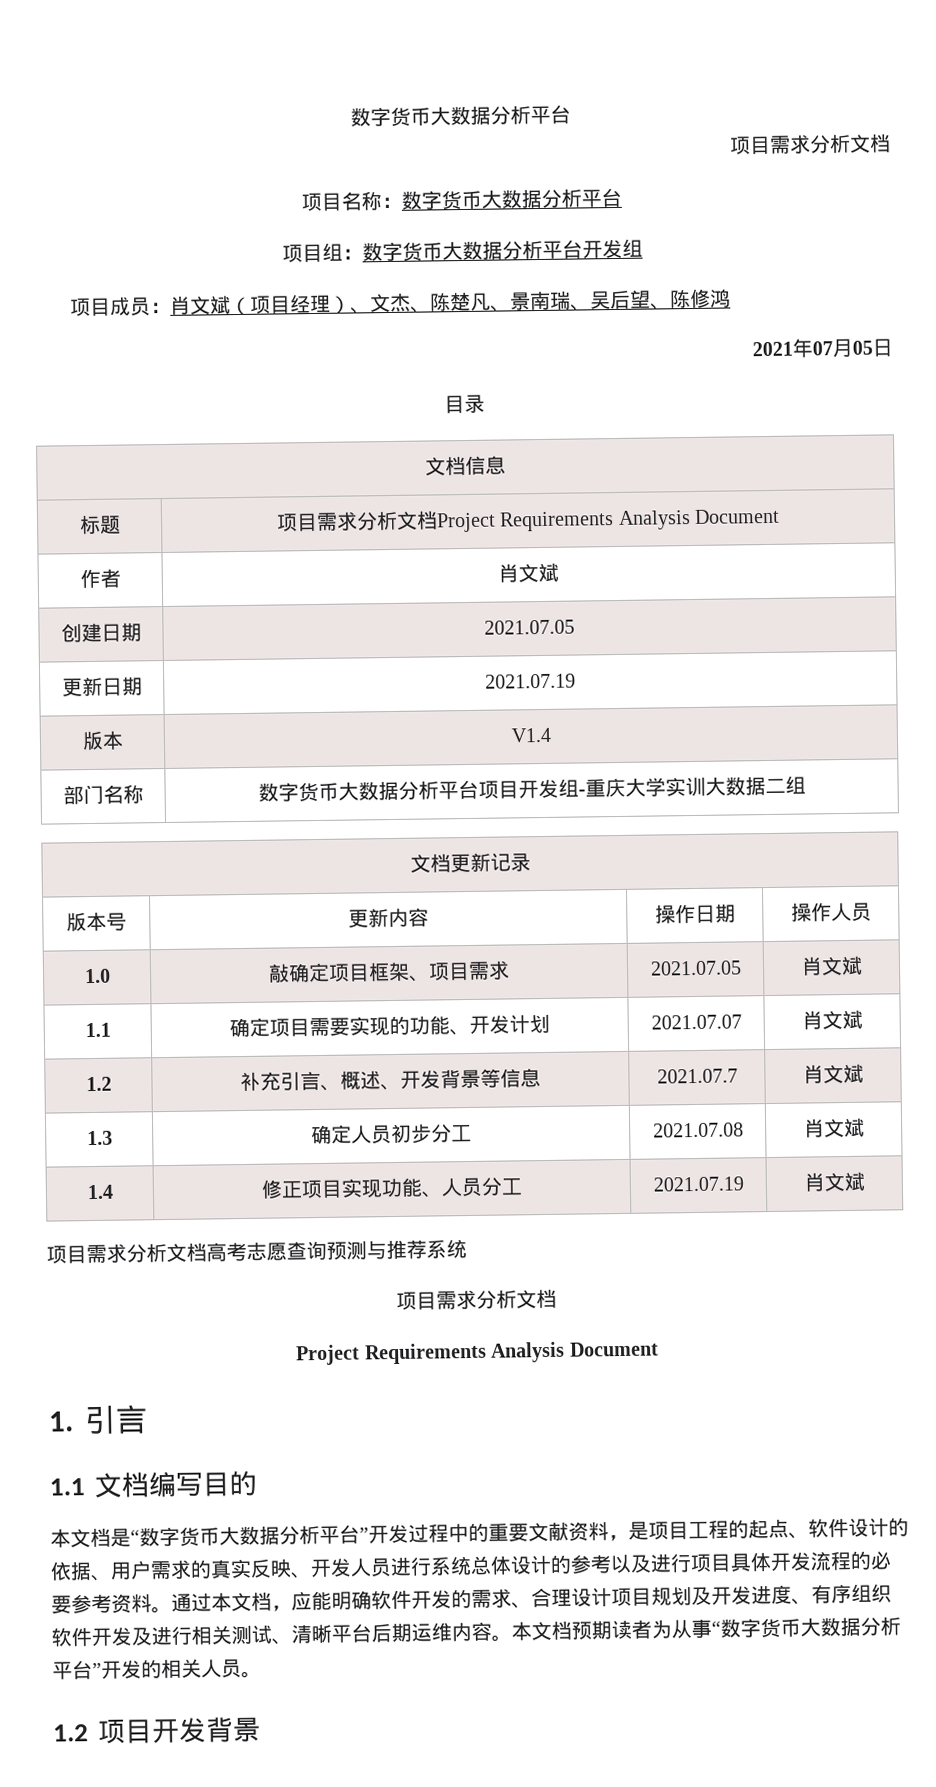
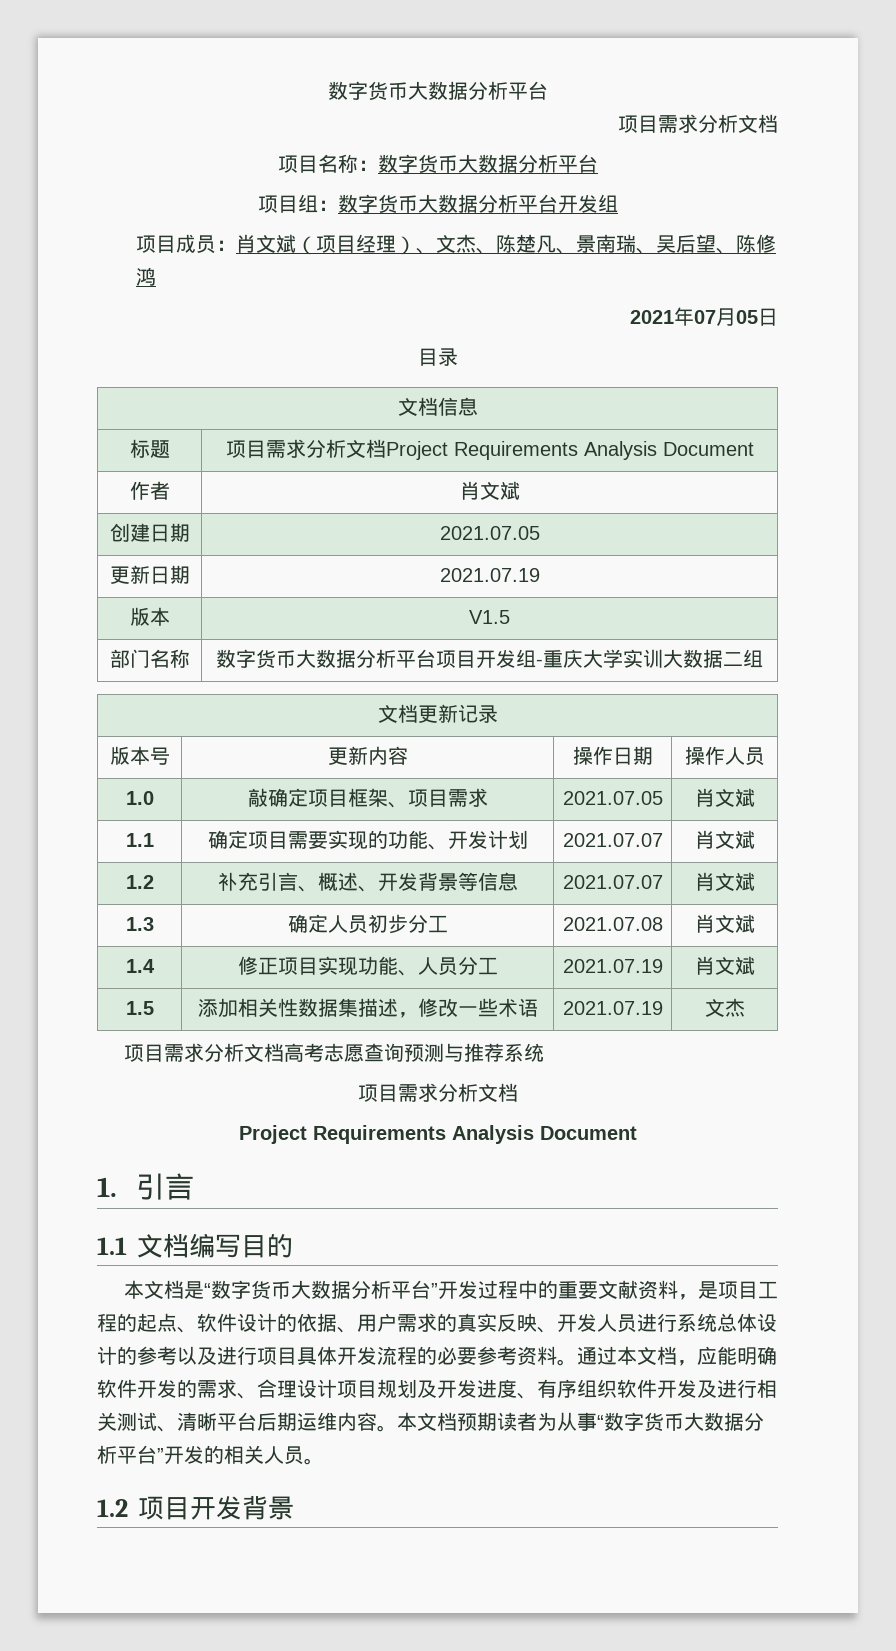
- 版本 | V1.4
+ 版本 | V1.5
- 1.2 | 补充引言、概述、开发背景等信息 | 2021.07.7 | 肖文斌
+ 1.2 | 补充引言、概述、开发背景等信息 | 2021.07.07 | 肖文斌
+ 1.5 | 添加相关性数据集描述，修改一些术语 | 2021.07.19 | 文杰

